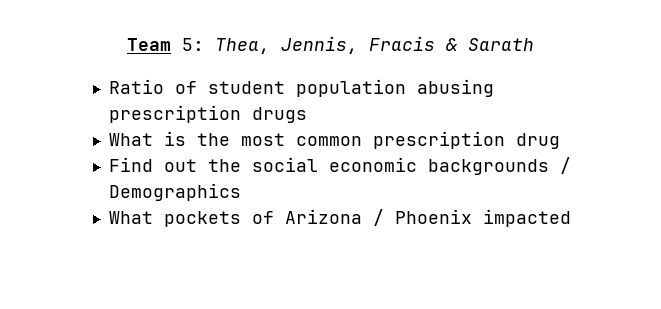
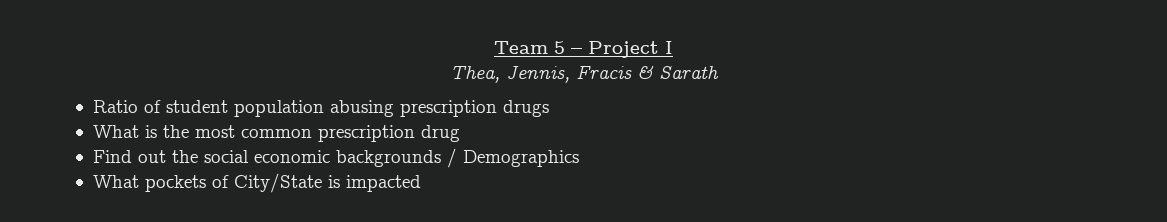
- Team 5: Thea, Jennis, Fracis & Sarath
+ Team 5 – Project I
+ Thea, Jennis, Fracis & Sarath
- What pockets of Arizona / Phoenix impacted
+ What pockets of City/State is impacted

